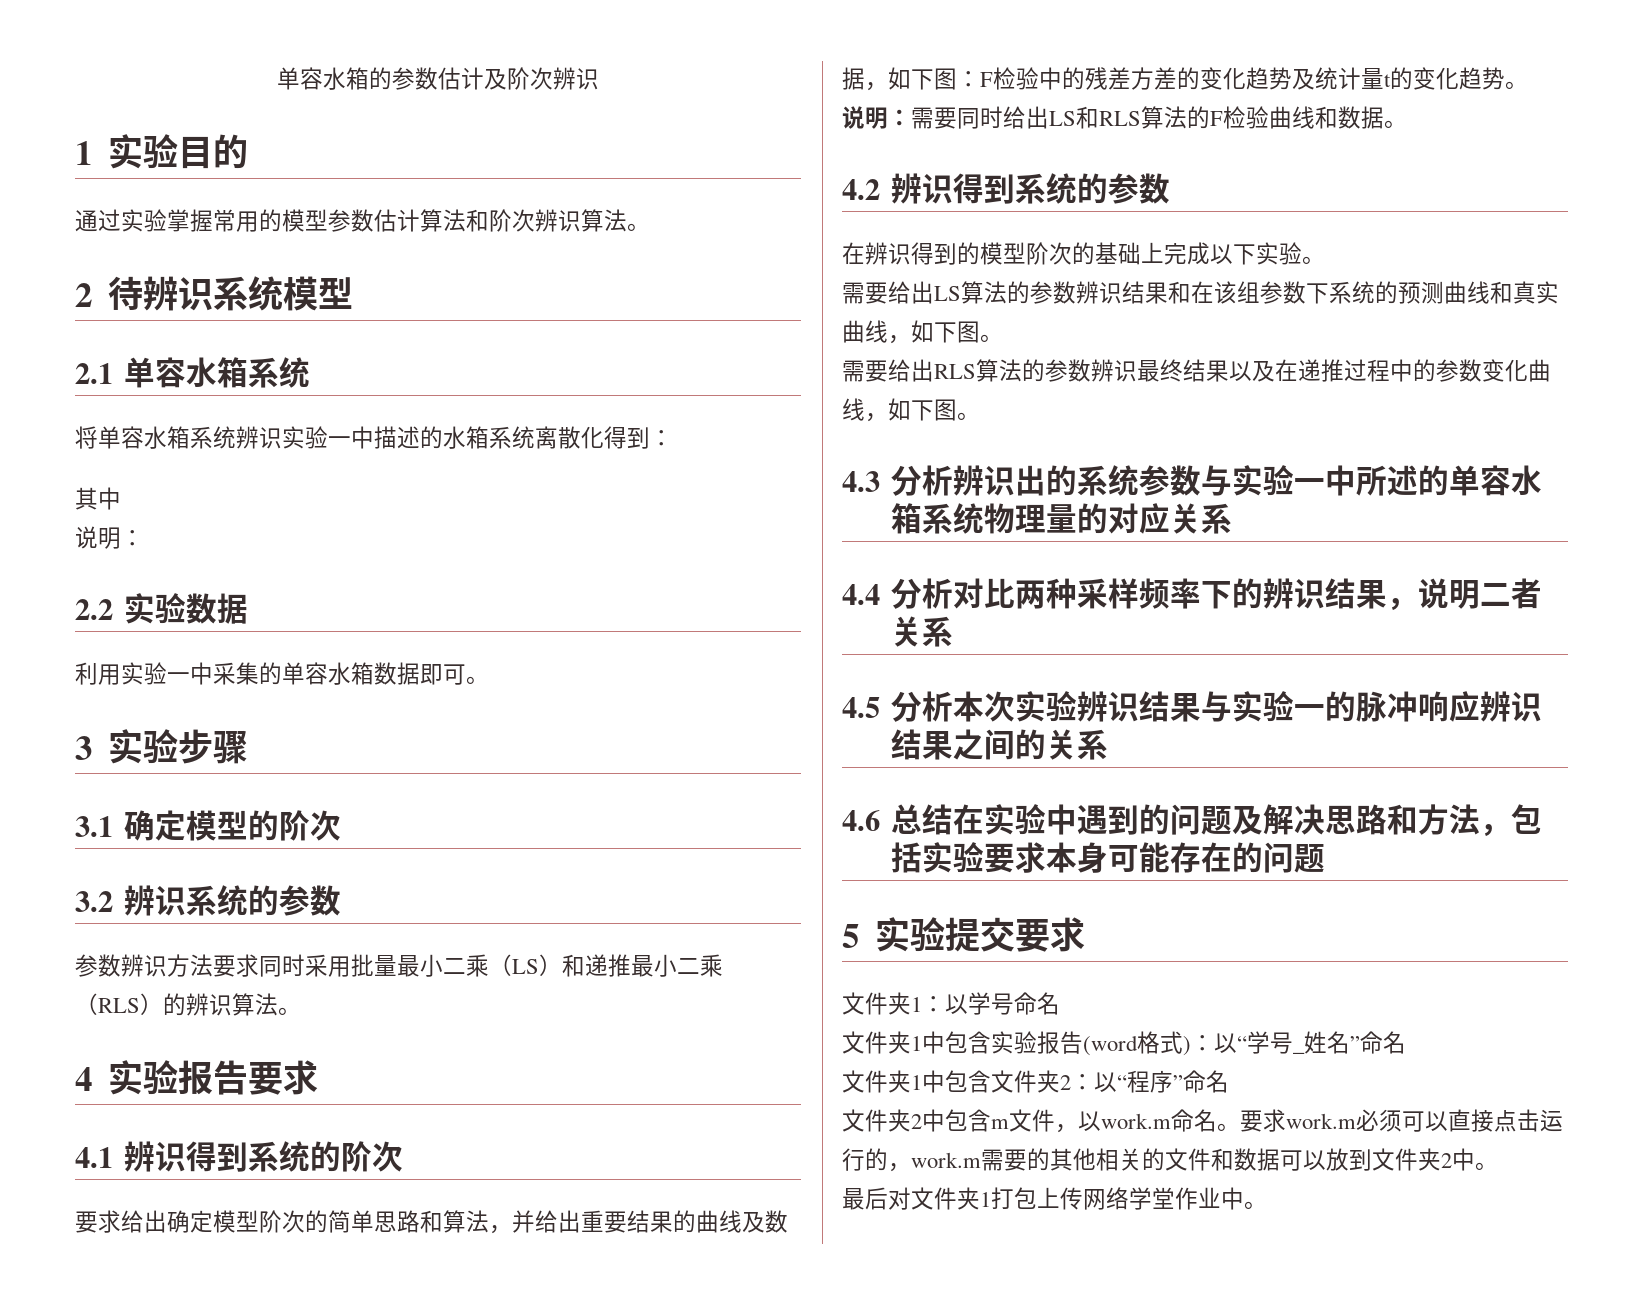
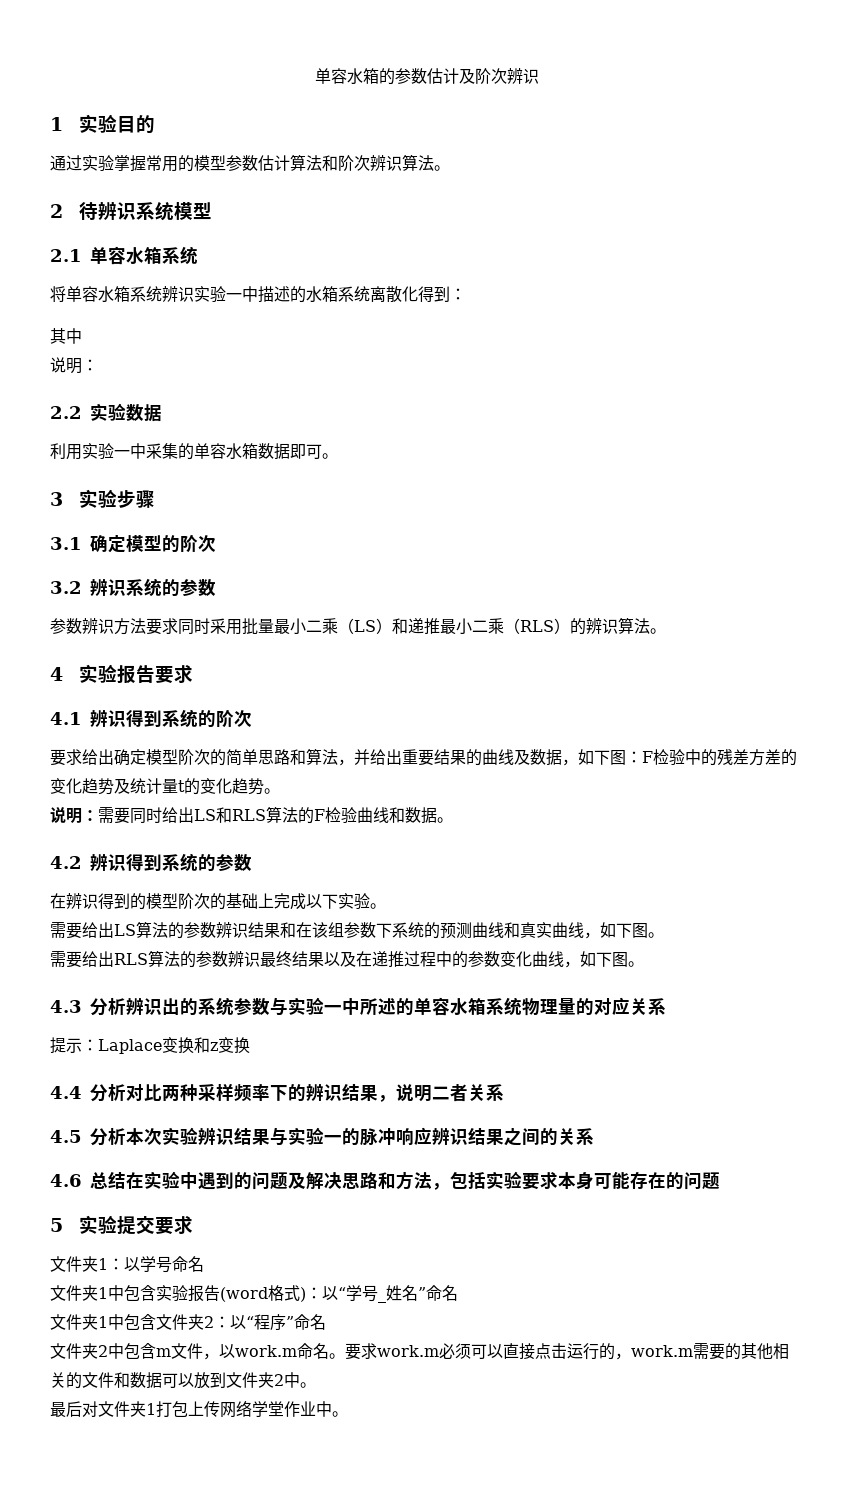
+ 提示：Laplace变换和z变换

